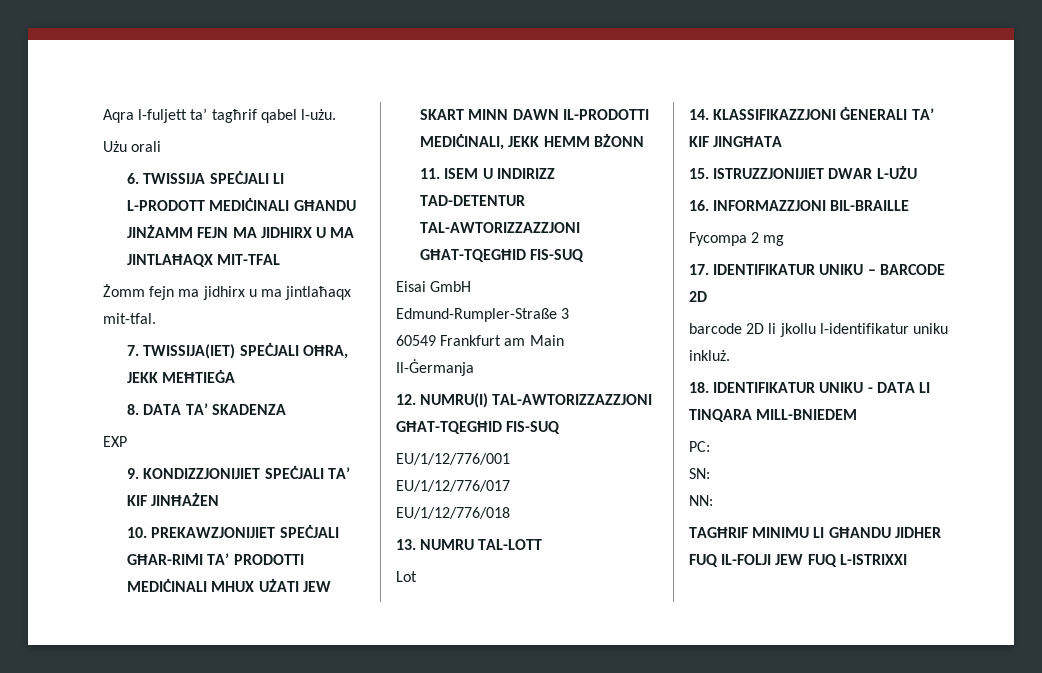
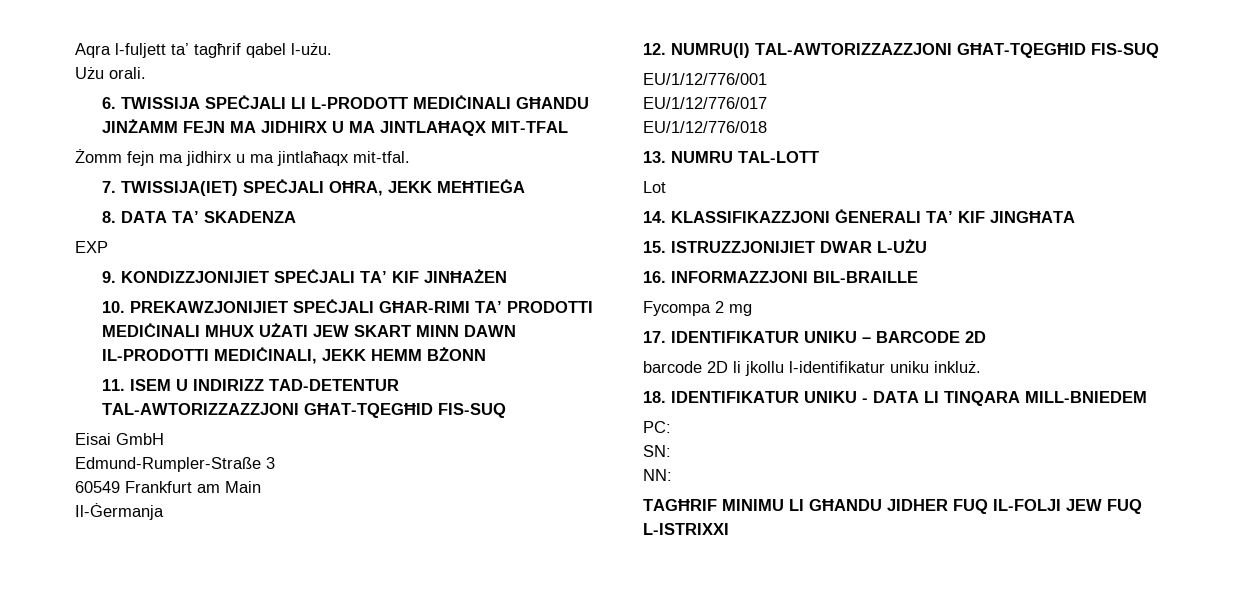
- Użu orali
+ Użu orali.

